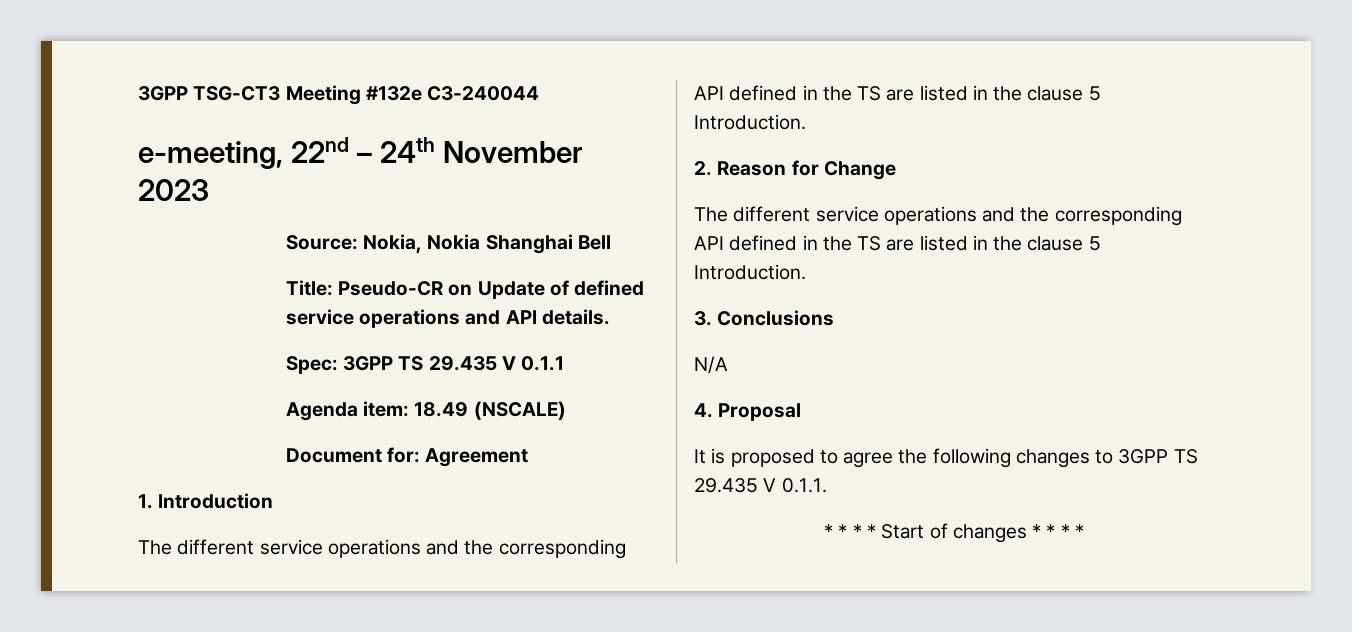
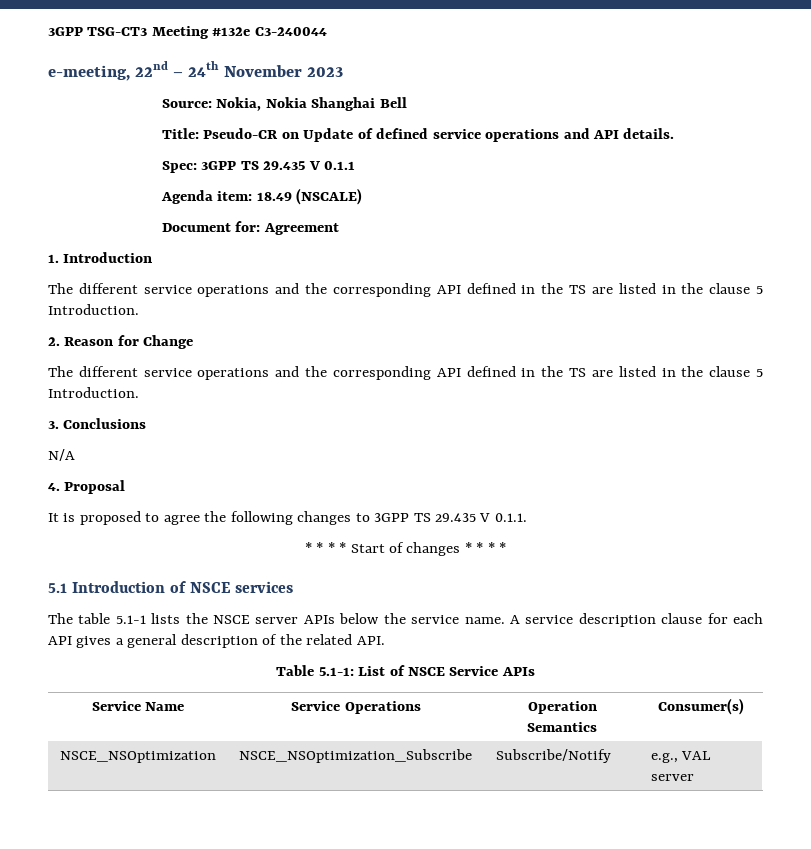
+ 5.1 Introduction of NSCE services
+ The table 5.1-1 lists the NSCE server APIs below the service name. A service description clause for each API gives a general description of the related API.
+ Table 5.1-1: List of NSCE Service APIs
+ Service Name | Service Operations | Operation Semantics | Consumer(s)
+ NSCE_NSOptimization | NSCE_NSOptimization_Subscribe | Subscribe/Notify | e.g., VAL server

